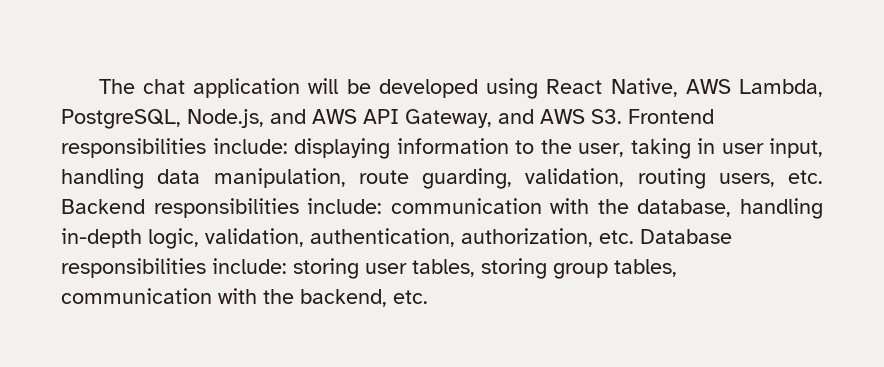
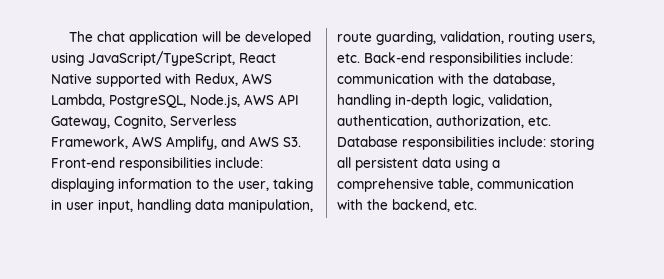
- The chat application will be developed using React Native, AWS Lambda, PostgreSQL, Node.js, and AWS API Gateway, and AWS S3. Frontend responsibilities include: displaying information to the user, taking in user input, handling data manipulation, route guarding, validation, routing users, etc. Backend responsibilities include: communication with the database, handling in-depth logic, validation, authentication, authorization, etc. Database responsibilities include: storing user tables, storing group tables, communication with the backend, etc.
+ The chat application will be developed using JavaScript/TypeScript, React Native supported with Redux, AWS Lambda, PostgreSQL, Node.js, AWS API Gateway, Cognito, Serverless Framework, AWS Amplify, and AWS S3. Front-end responsibilities include: displaying information to the user, taking in user input, handling data manipulation, route guarding, validation, routing users, etc. Back-end responsibilities include: communication with the database, handling in-depth logic, validation, authentication, authorization, etc. Database responsibilities include: storing all persistent data using a comprehensive table, communication with the backend, etc.

